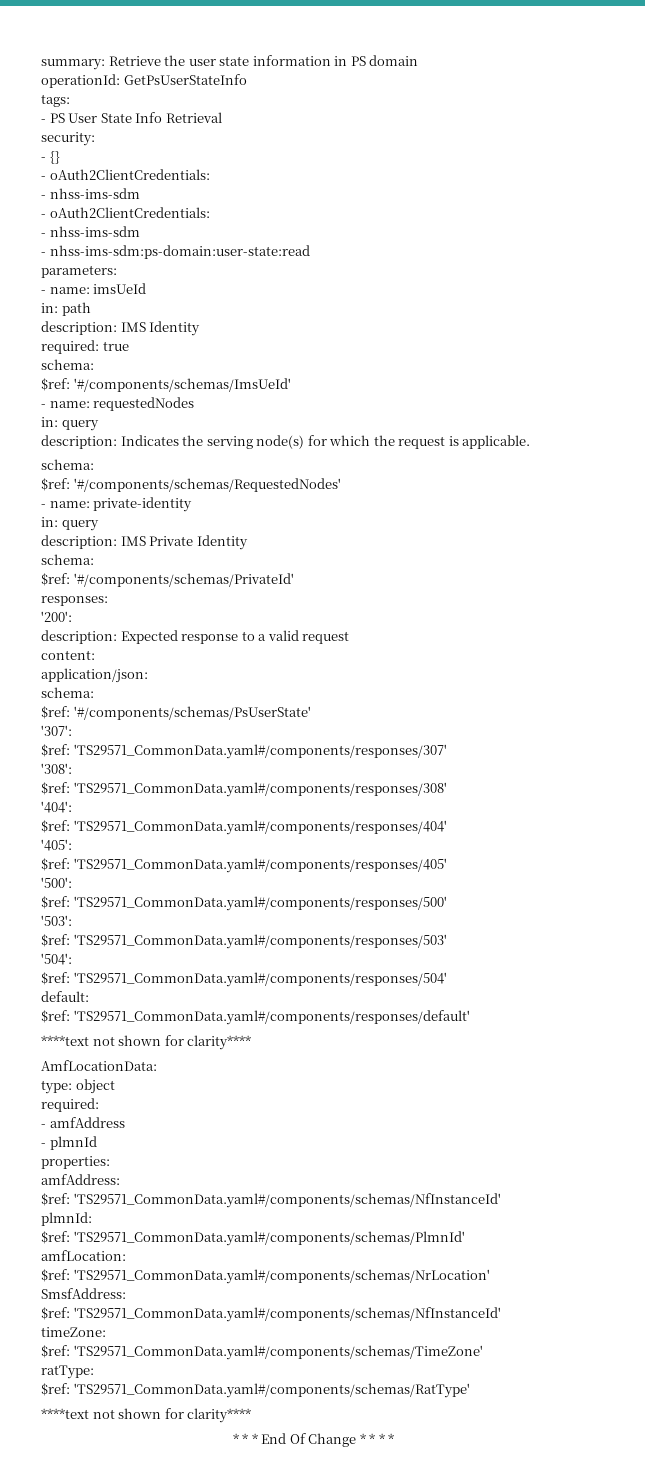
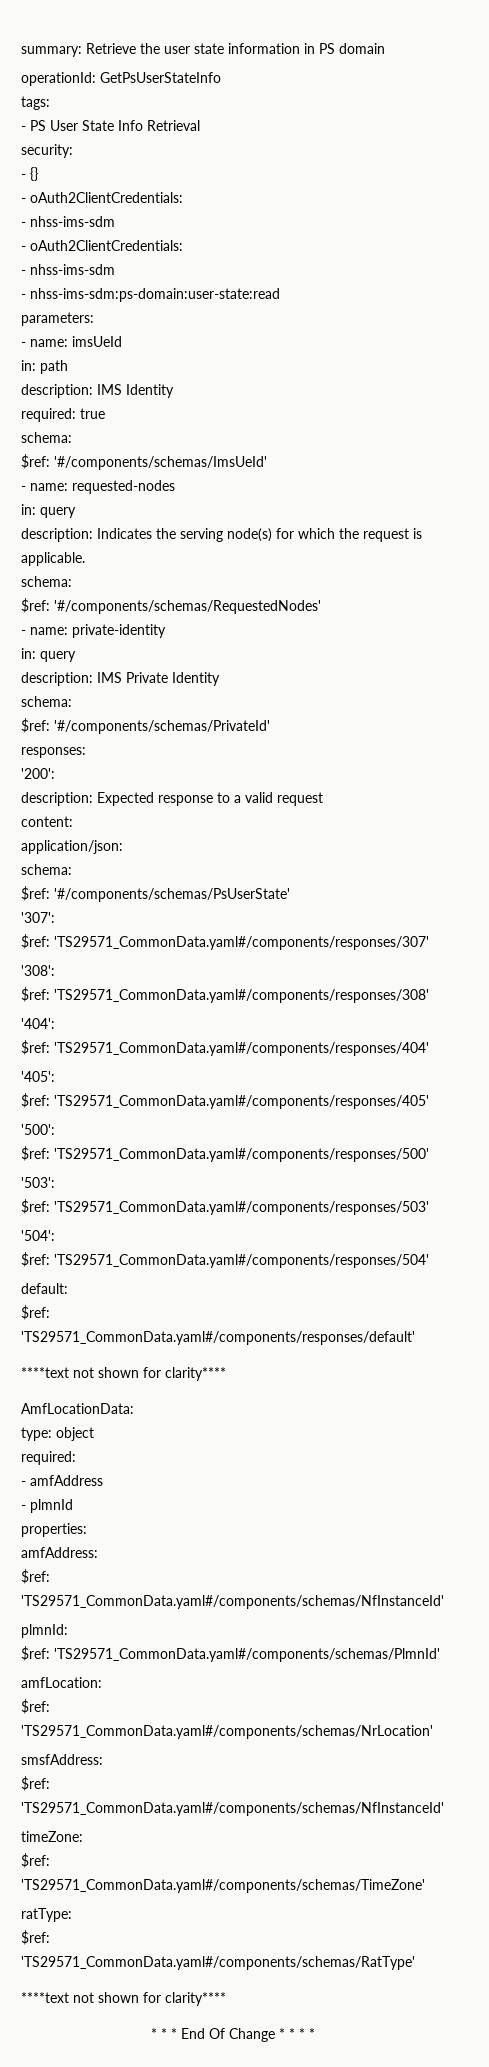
- - name: requestedNodes
+ - name: requested-nodes
- SmsfAddress:
+ smsfAddress:

